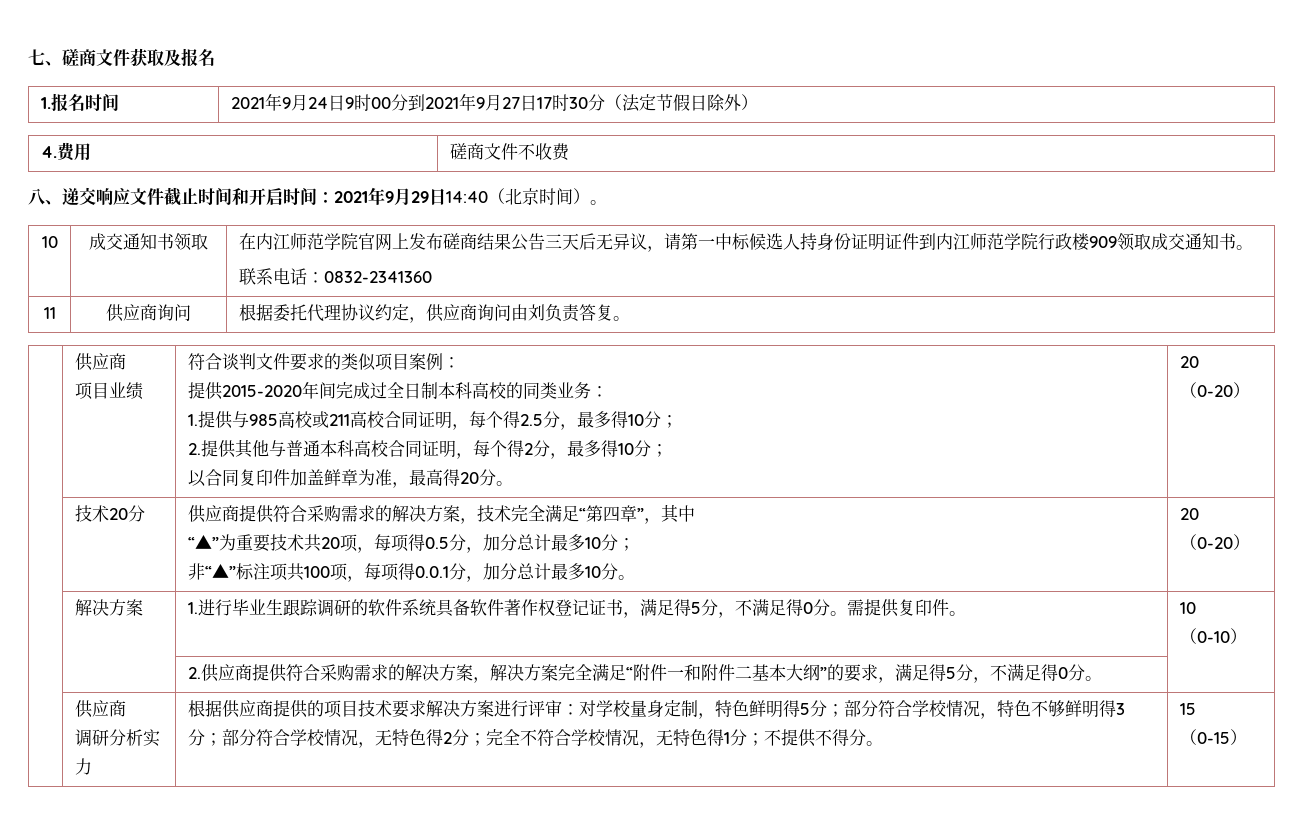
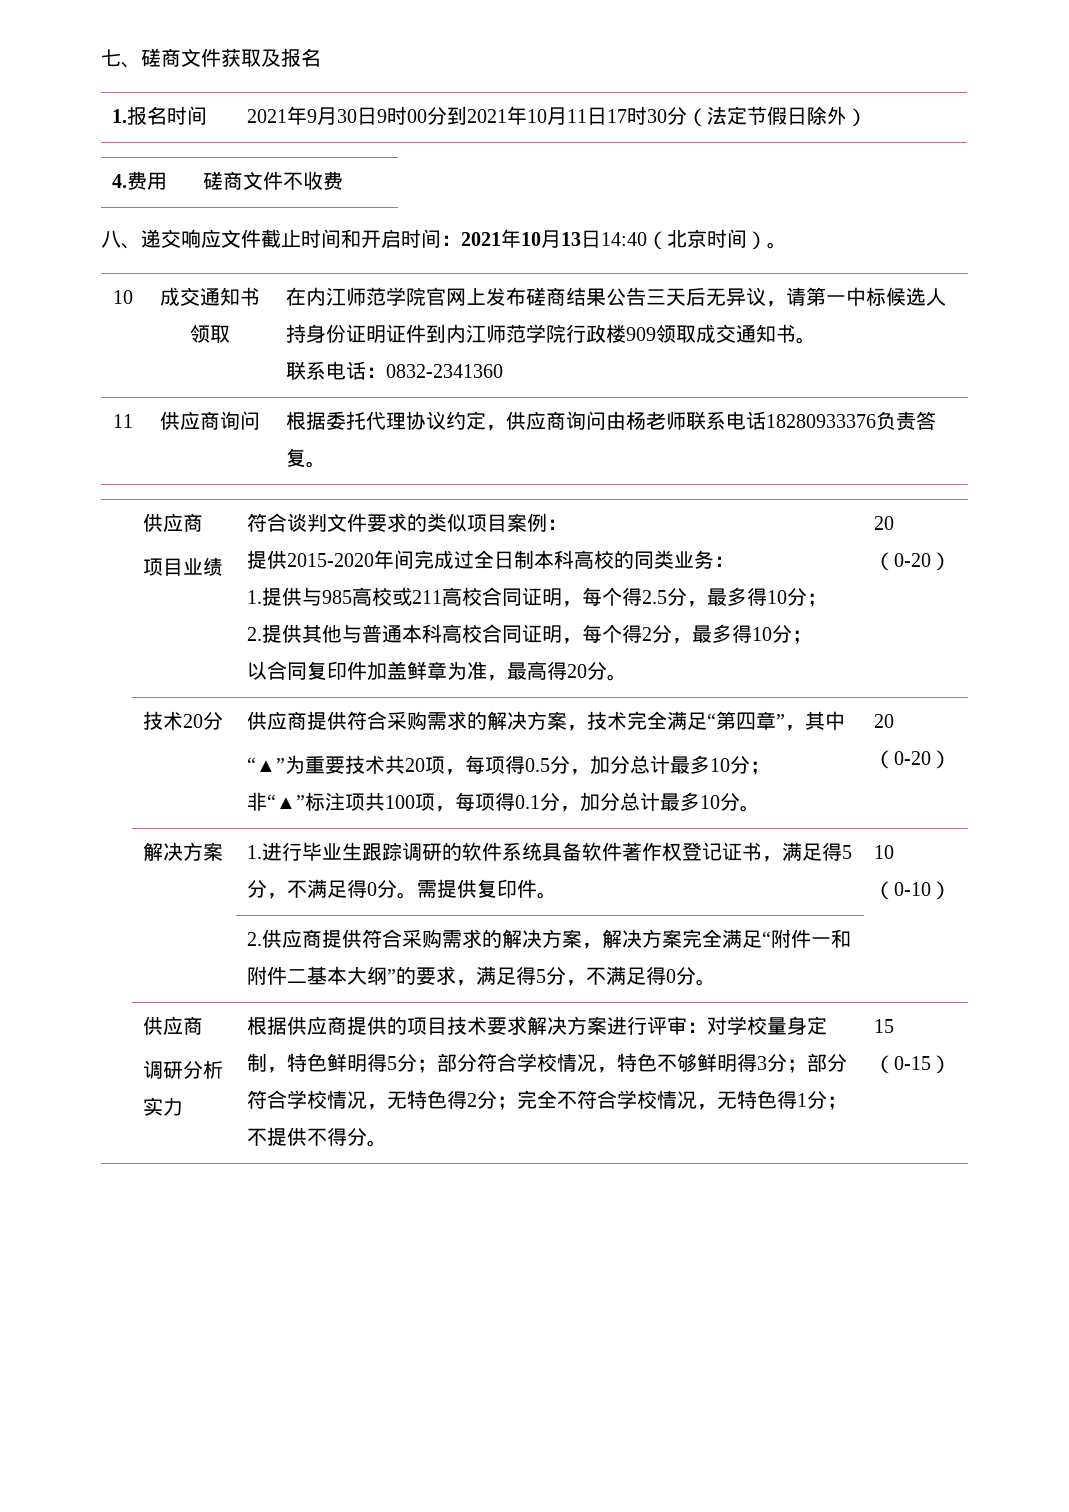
- 1.报名时间 | 2021年9月24日9时00分到2021年9月27日17时30分（法定节假日除外）
+ 1.报名时间 | 2021年9月30日9时00分到2021年10月11日17时30分（法定节假日除外）
- 八、递交响应文件截止时间和开启时间：2021年9月29日14:40（北京时间）。
+ 八、递交响应文件截止时间和开启时间：2021年10月13日14:40（北京时间）。
- 11 | 供应商询问 | 根据委托代理协议约定，供应商询问由刘负责答复。
+ 11 | 供应商询问 | 根据委托代理协议约定，供应商询问由杨老师联系电话18280933376负责答复。
- 非“▲”标注项共100项，每项得0.0.1分，加分总计最多10分。
+ 非“▲”标注项共100项，每项得0.1分，加分总计最多10分。

